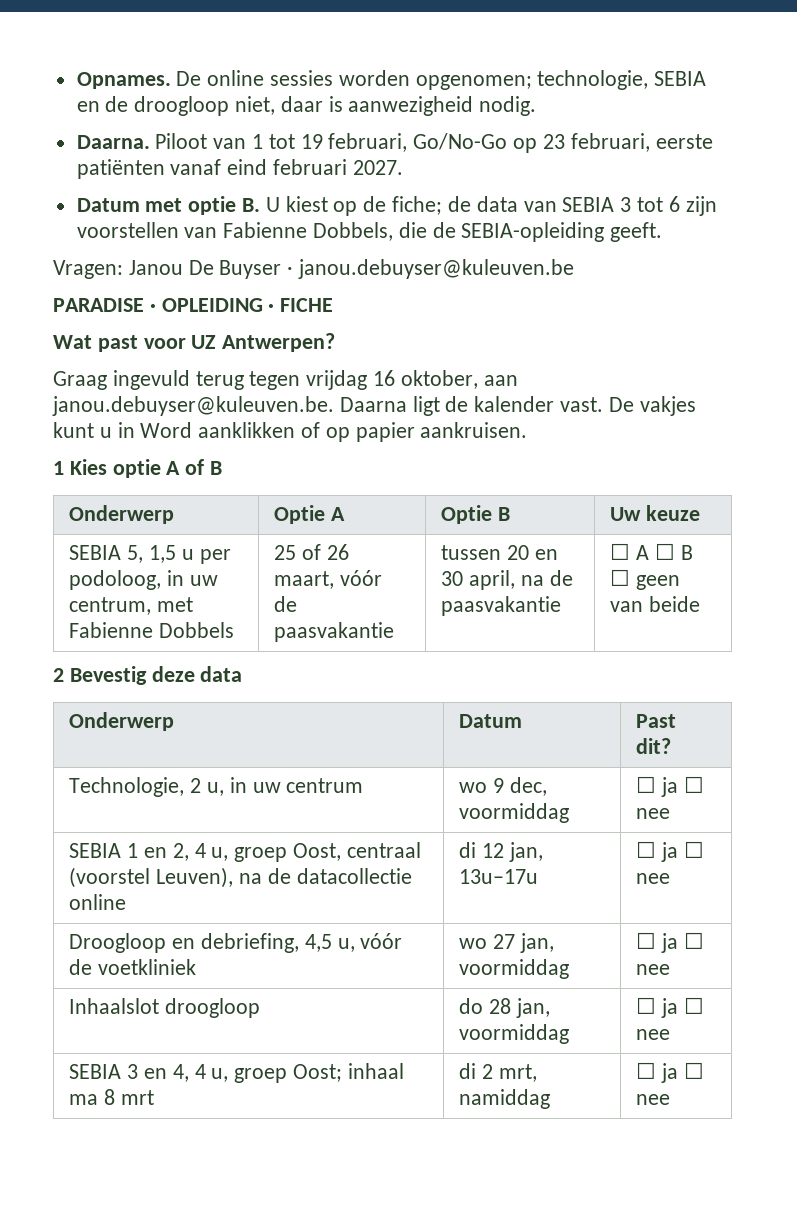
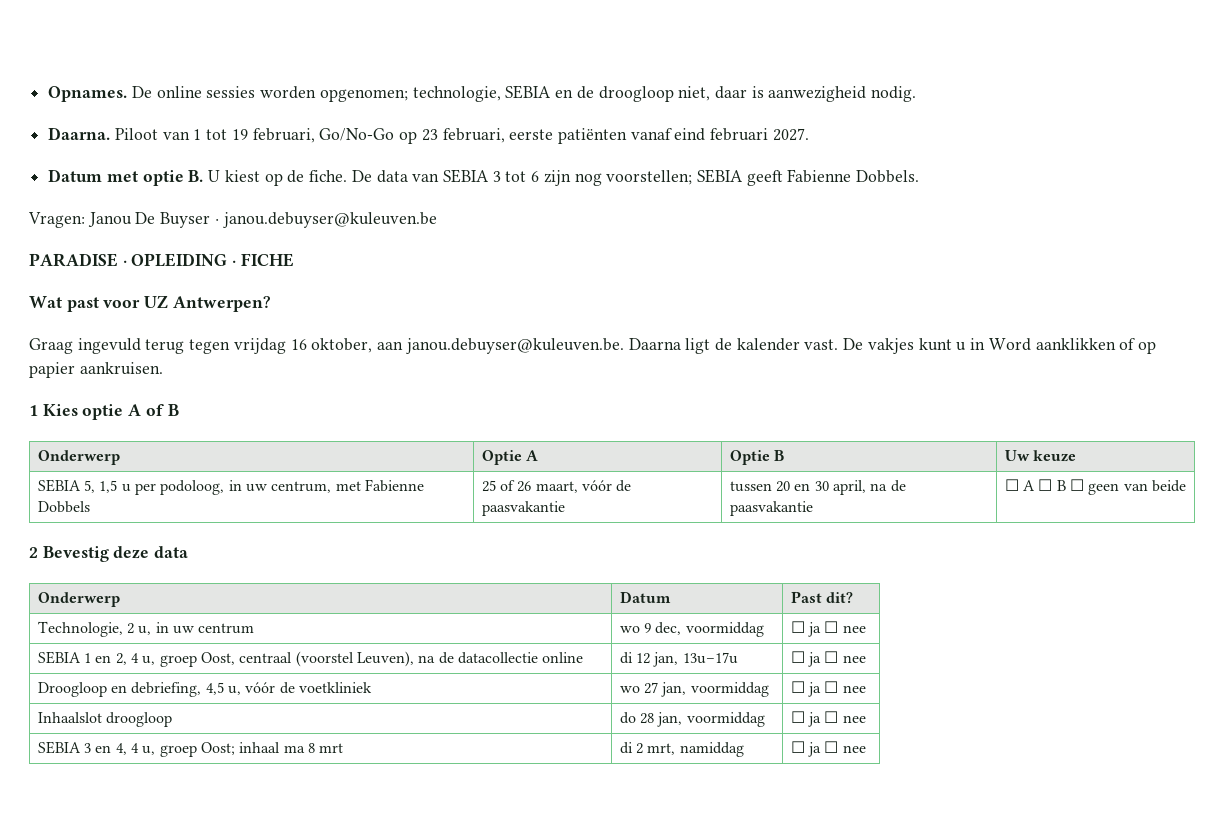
- Datum met optie B. U kiest op de fiche; de data van SEBIA 3 tot 6 zijn voorstellen van Fabienne Dobbels, die de SEBIA-opleiding geeft.
+ Datum met optie B. U kiest op de fiche. De data van SEBIA 3 tot 6 zijn nog voorstellen; SEBIA geeft Fabienne Dobbels.

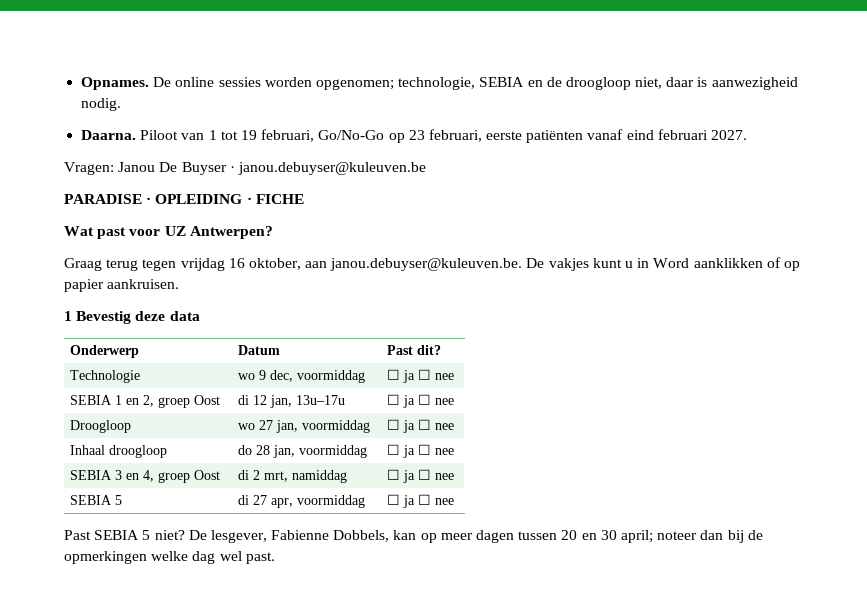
- Datum met optie B. U kiest op de fiche. De data van SEBIA 3 tot 6 zijn nog voorstellen; SEBIA geeft Fabienne Dobbels.
- Graag ingevuld terug tegen vrijdag 16 oktober, aan janou.debuyser@kuleuven.be. Daarna ligt de kalender vast. De vakjes kunt u in Word aanklikken of op papier aankruisen.
+ Graag terug tegen vrijdag 16 oktober, aan janou.debuyser@kuleuven.be. De vakjes kunt u in Word aanklikken of op papier aankruisen.
- 1 Kies optie A of B
- Onderwerp | Optie A | Optie B | Uw keuze
- SEBIA 5, 1,5 u per podoloog, in uw centrum, met Fabienne Dobbels | 25 of 26 maart, vóór de paasvakantie | tussen 20 en 30 april, na de paasvakantie | ☐ A ☐ B ☐ geen van beide
- 2 Bevestig deze data
+ 1 Bevestig deze data
- Technologie, 2 u, in uw centrum | wo 9 dec, voormiddag | ☐ ja ☐ nee
+ Technologie | wo 9 dec, voormiddag | ☐ ja ☐ nee
- SEBIA 1 en 2, 4 u, groep Oost, centraal (voorstel Leuven), na de datacollectie online | di 12 jan, 13u–17u | ☐ ja ☐ nee
+ SEBIA 1 en 2, groep Oost | di 12 jan, 13u–17u | ☐ ja ☐ nee
- Droogloop en debriefing, 4,5 u, vóór de voetkliniek | wo 27 jan, voormiddag | ☐ ja ☐ nee
+ Droogloop | wo 27 jan, voormiddag | ☐ ja ☐ nee
- Inhaalslot droogloop | do 28 jan, voormiddag | ☐ ja ☐ nee
+ Inhaal droogloop | do 28 jan, voormiddag | ☐ ja ☐ nee
- SEBIA 3 en 4, 4 u, groep Oost; inhaal ma 8 mrt | di 2 mrt, namiddag | ☐ ja ☐ nee
+ SEBIA 3 en 4, groep Oost | di 2 mrt, namiddag | ☐ ja ☐ nee
+ SEBIA 5 | di 27 apr, voormiddag | ☐ ja ☐ nee
+ Past SEBIA 5 niet? De lesgever, Fabienne Dobbels, kan op meer dagen tussen 20 en 30 april; noteer dan bij de opmerkingen welke dag wel past.

